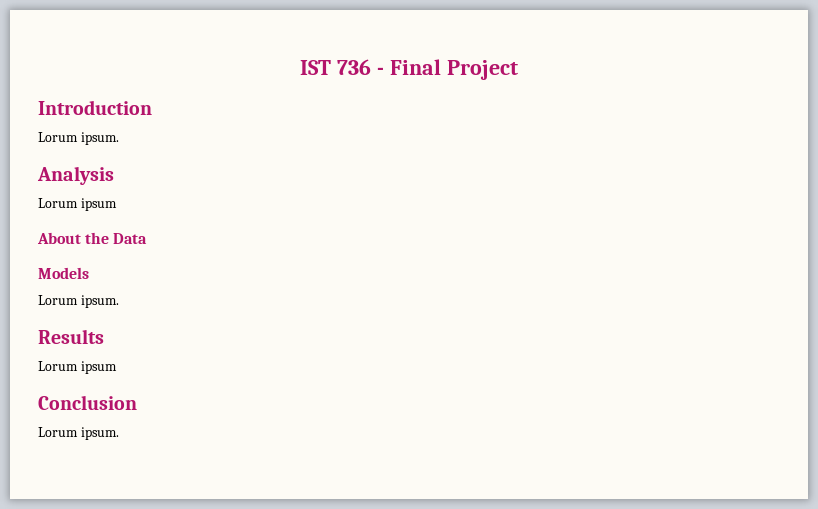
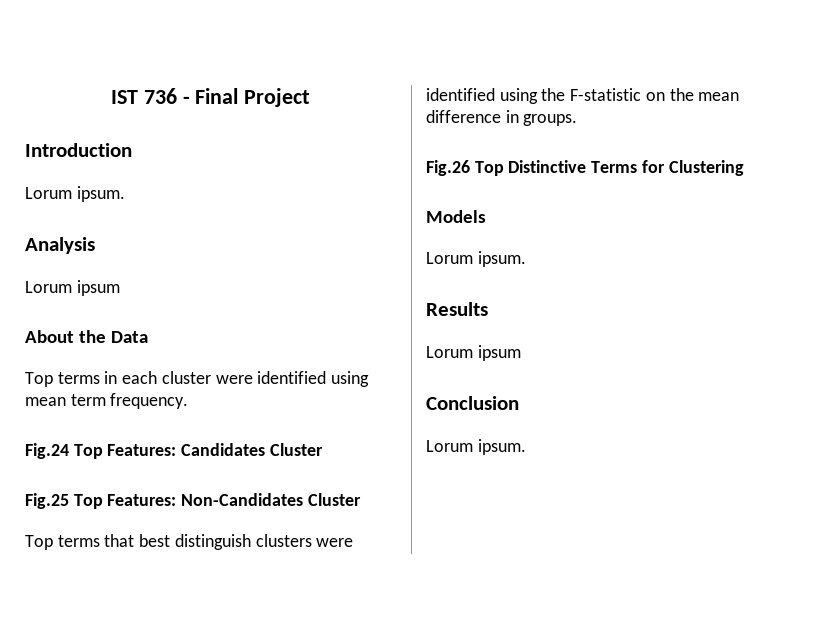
+ Top terms in each cluster were identified using mean term frequency.
+ Fig.24 Top Features: Candidates Cluster
+ Fig.25 Top Features: Non-Candidates Cluster
+ Top terms that best distinguish clusters were identified using the F-statistic on the mean difference in groups.
+ Fig.26 Top Distinctive Terms for Clustering

